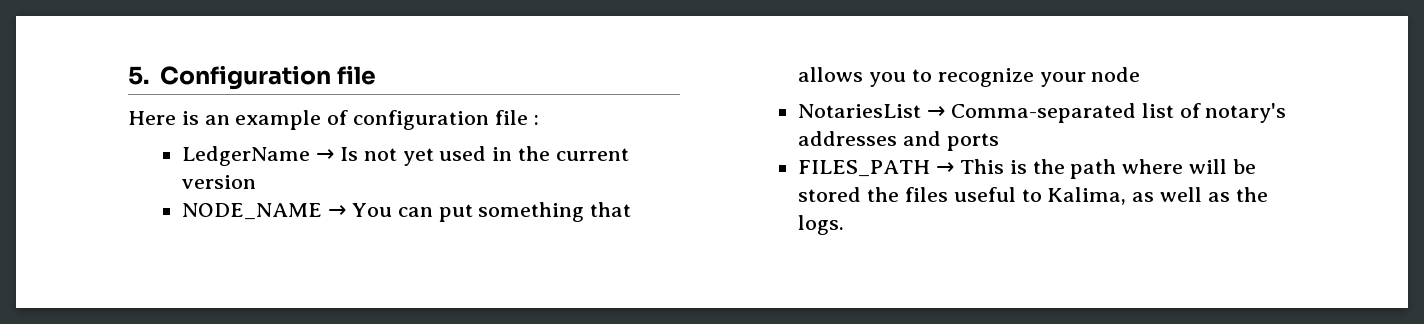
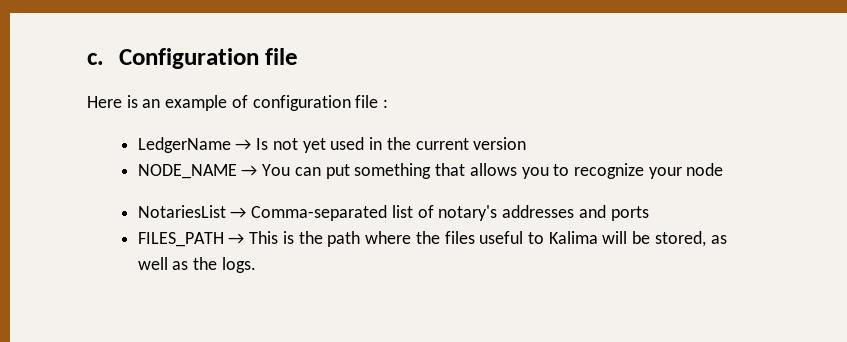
- 5. Configuration file
+ c. Configuration file
- FILES_PATH → This is the path where will be stored the files useful to Kalima, as well as the logs.
+ FILES_PATH → This is the path where the files useful to Kalima will be stored, as well as the logs.

